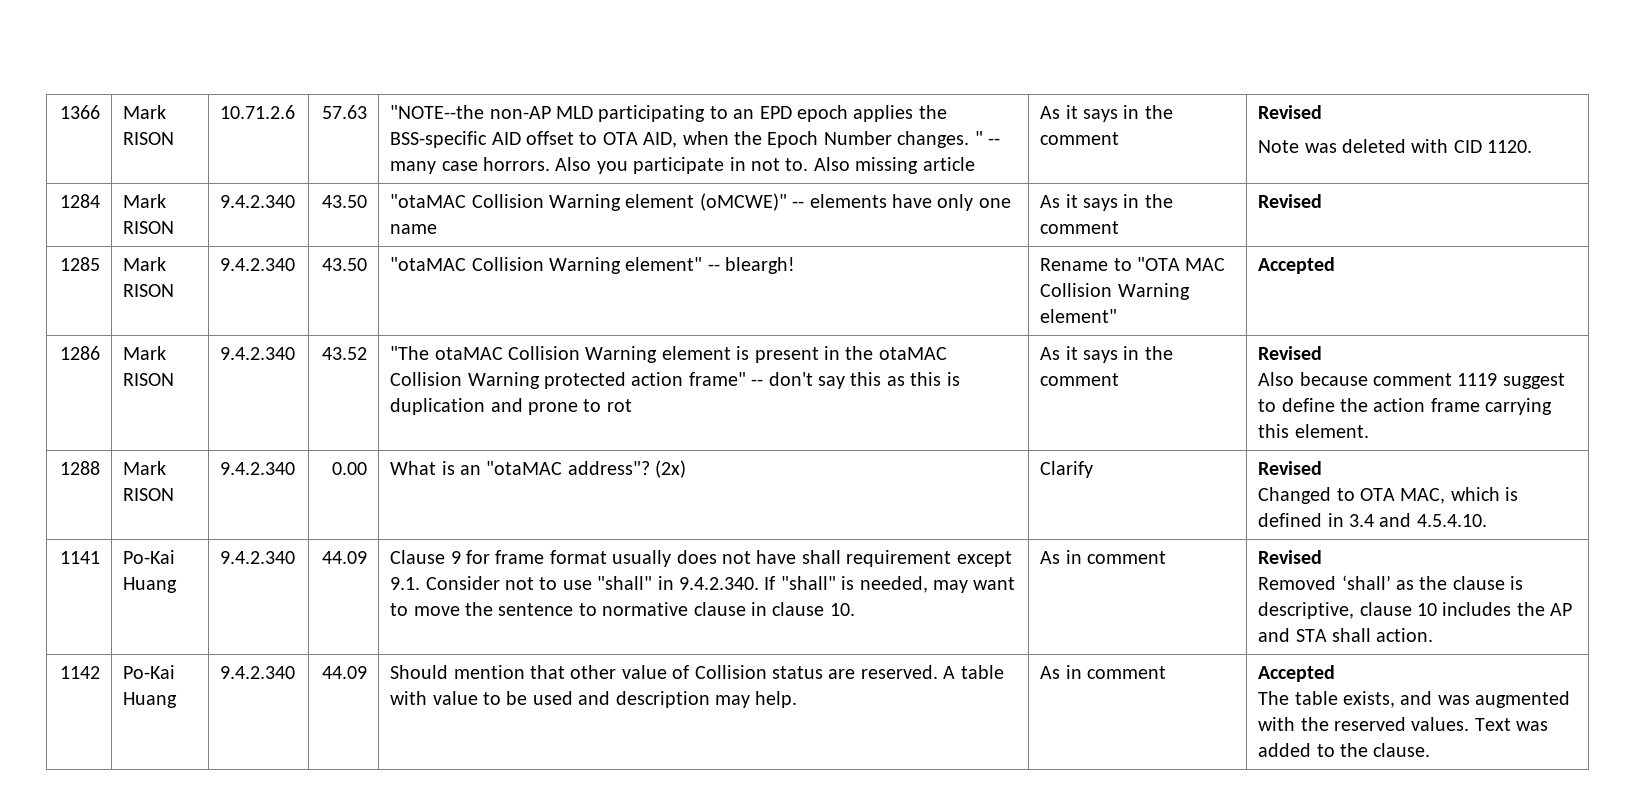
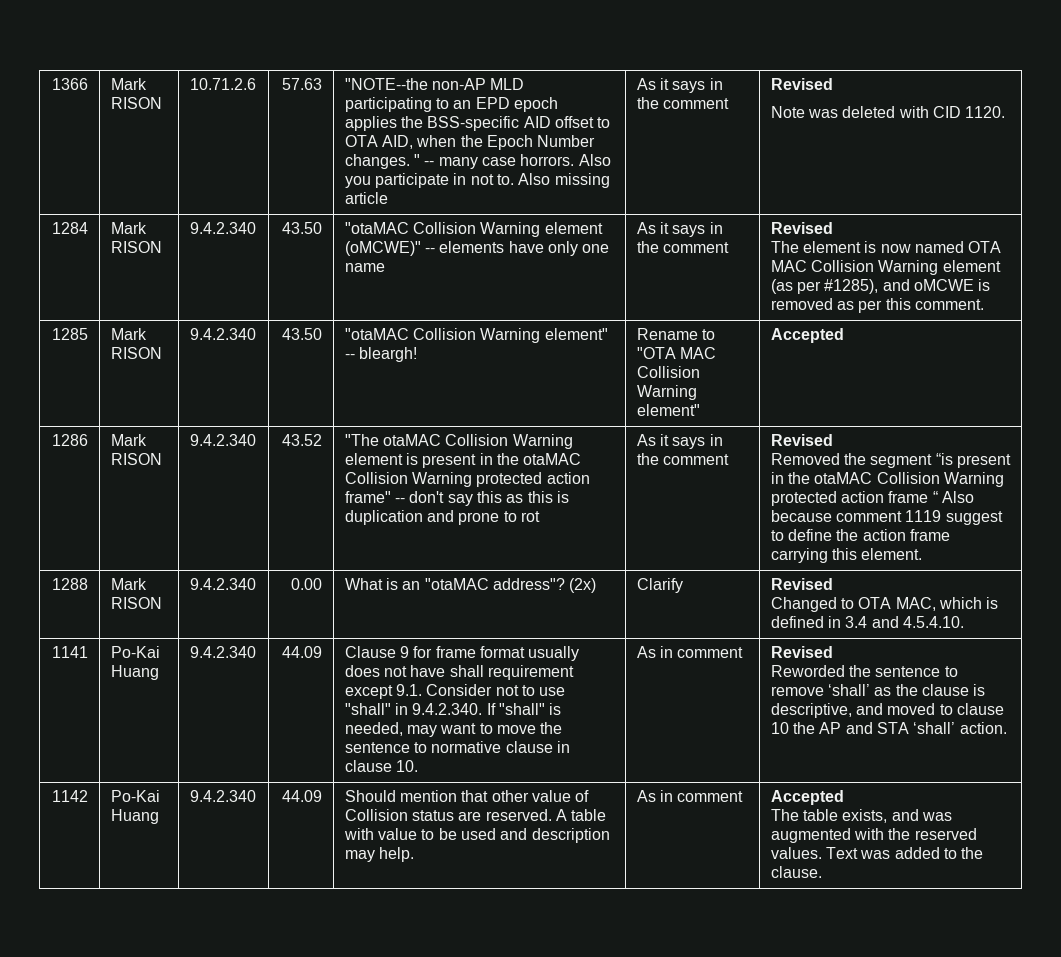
+ The element is now named OTA MAC Collision Warning element (as per #1285), and oMCWE is removed as per this comment.
- Also because comment 1119 suggest to define the action frame carrying this element.
+ Removed the segment “is present in the otaMAC Collision Warning protected action frame “ Also because comment 1119 suggest to define the action frame carrying this element.
- Removed ‘shall’ as the clause is descriptive, clause 10 includes the AP and STA shall action.
+ Reworded the sentence to remove ‘shall’ as the clause is descriptive, and moved to clause 10 the AP and STA ‘shall’ action.

